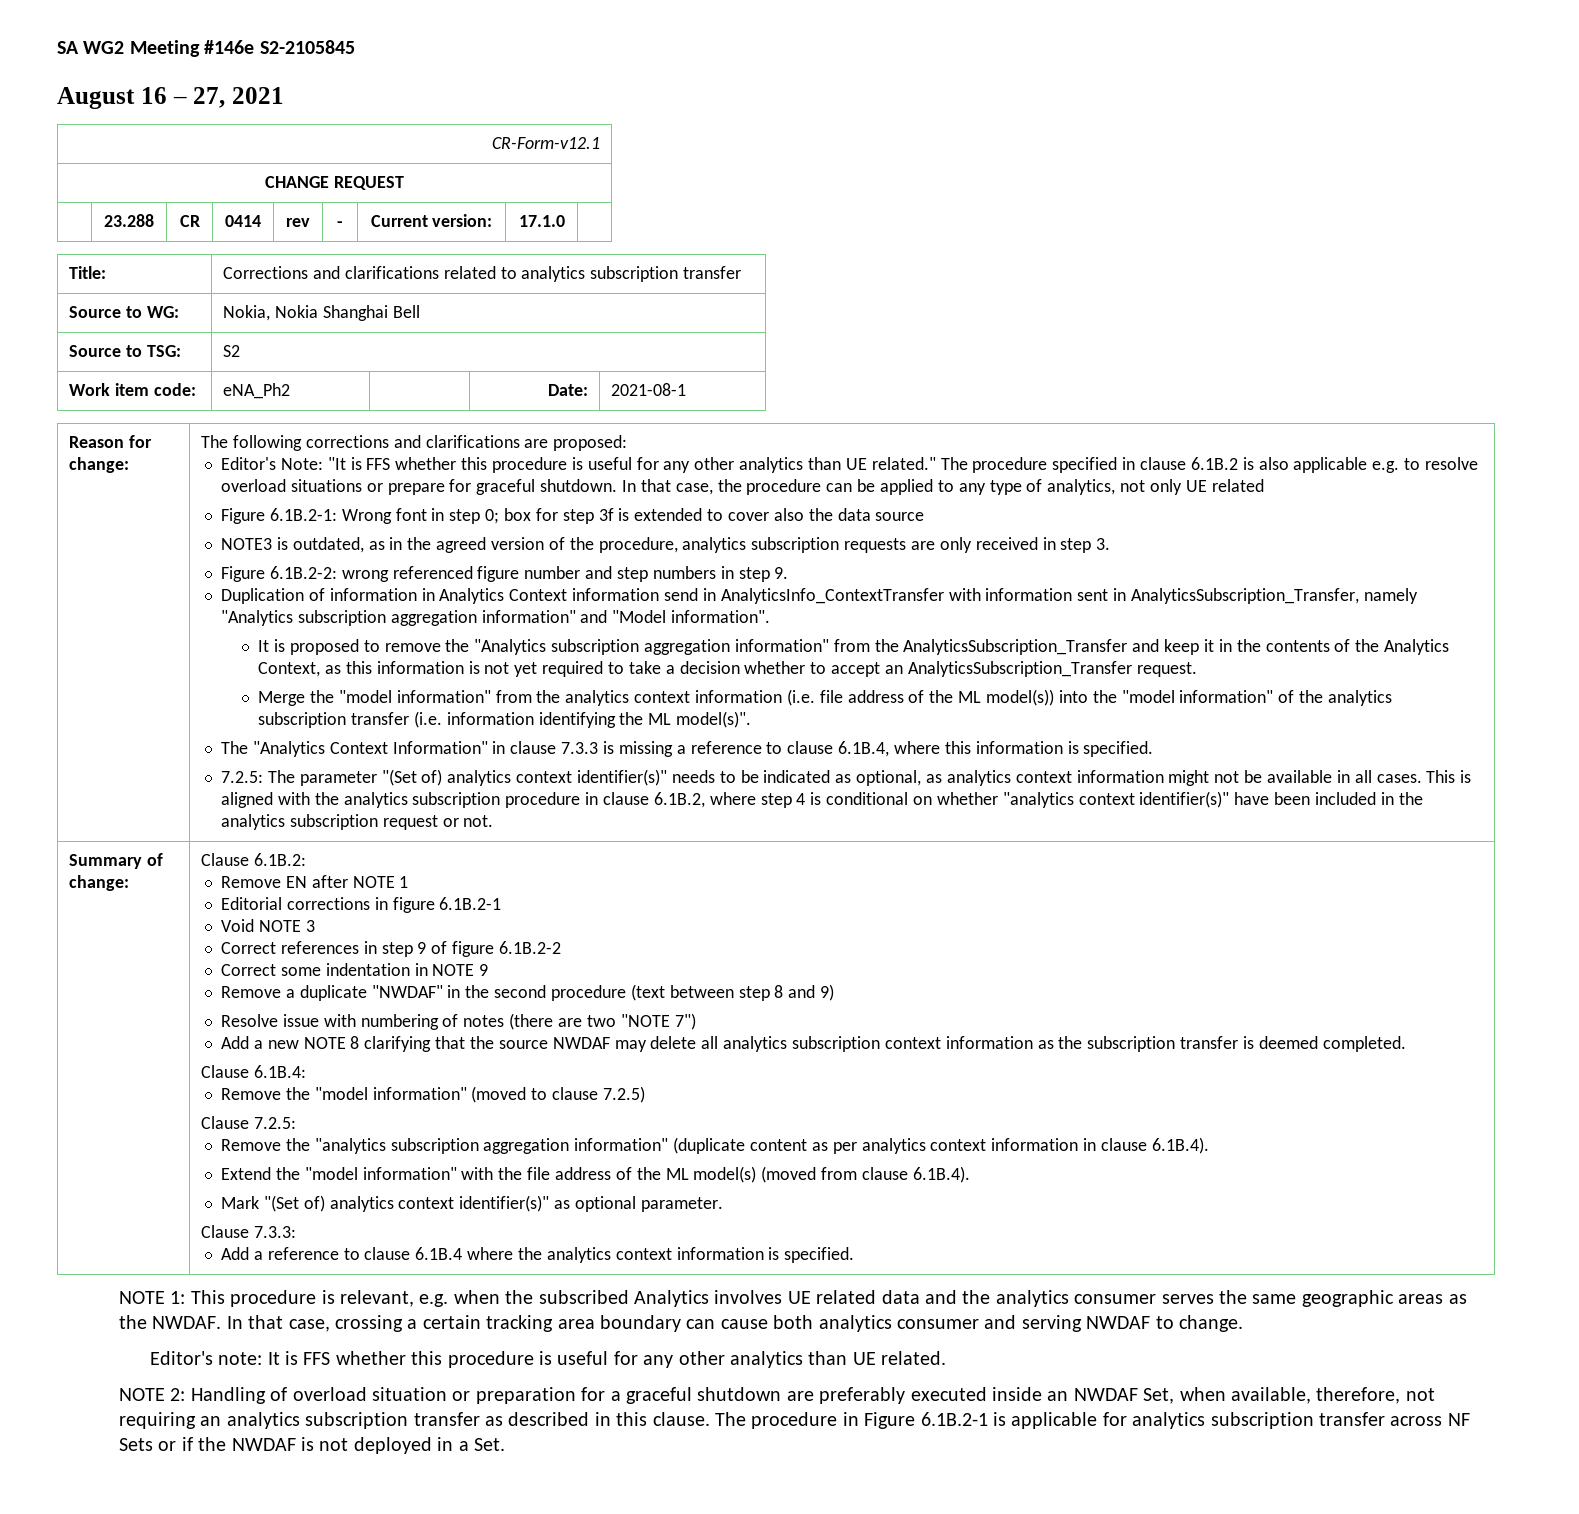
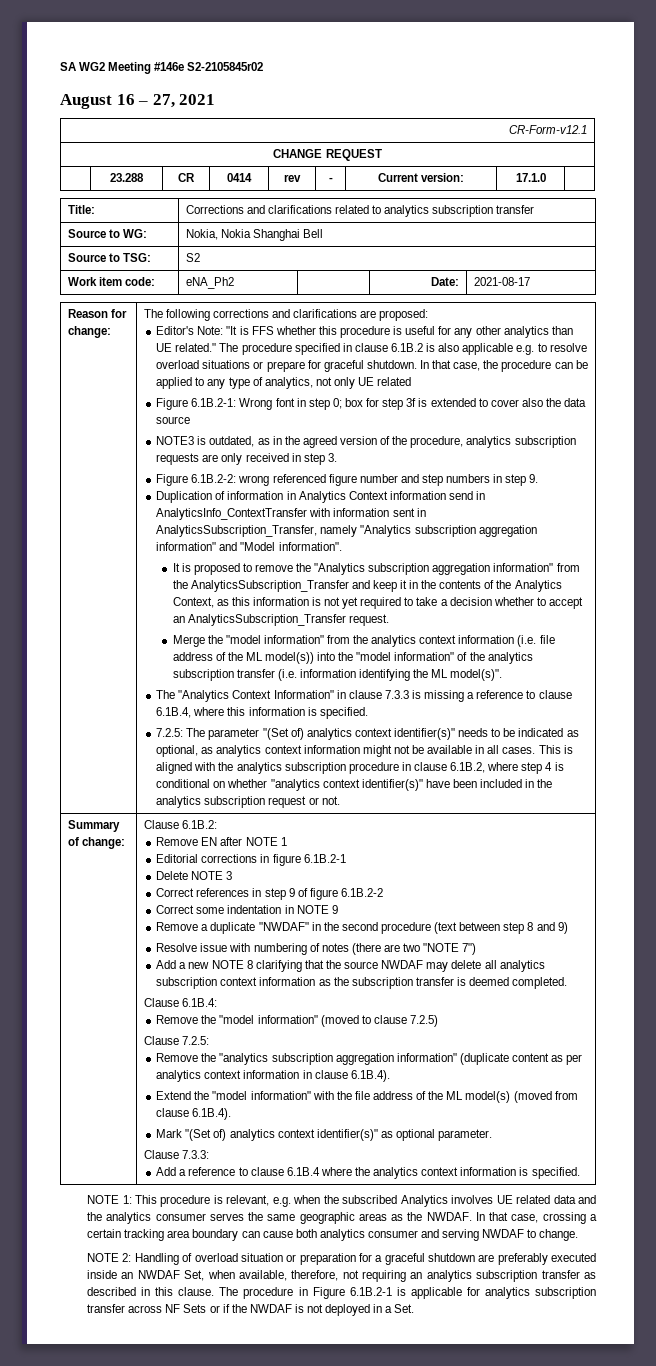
- SA WG2 Meeting #146e S2-2105845
+ SA WG2 Meeting #146e S2-2105845r02
- Work item code: | eNA_Ph2 | | Date: | 2021-08-1
+ Work item code: | eNA_Ph2 | | Date: | 2021-08-17
- Void NOTE 3
+ Delete NOTE 3
- Editor's note: It is FFS whether this procedure is useful for any other analytics than UE related.

